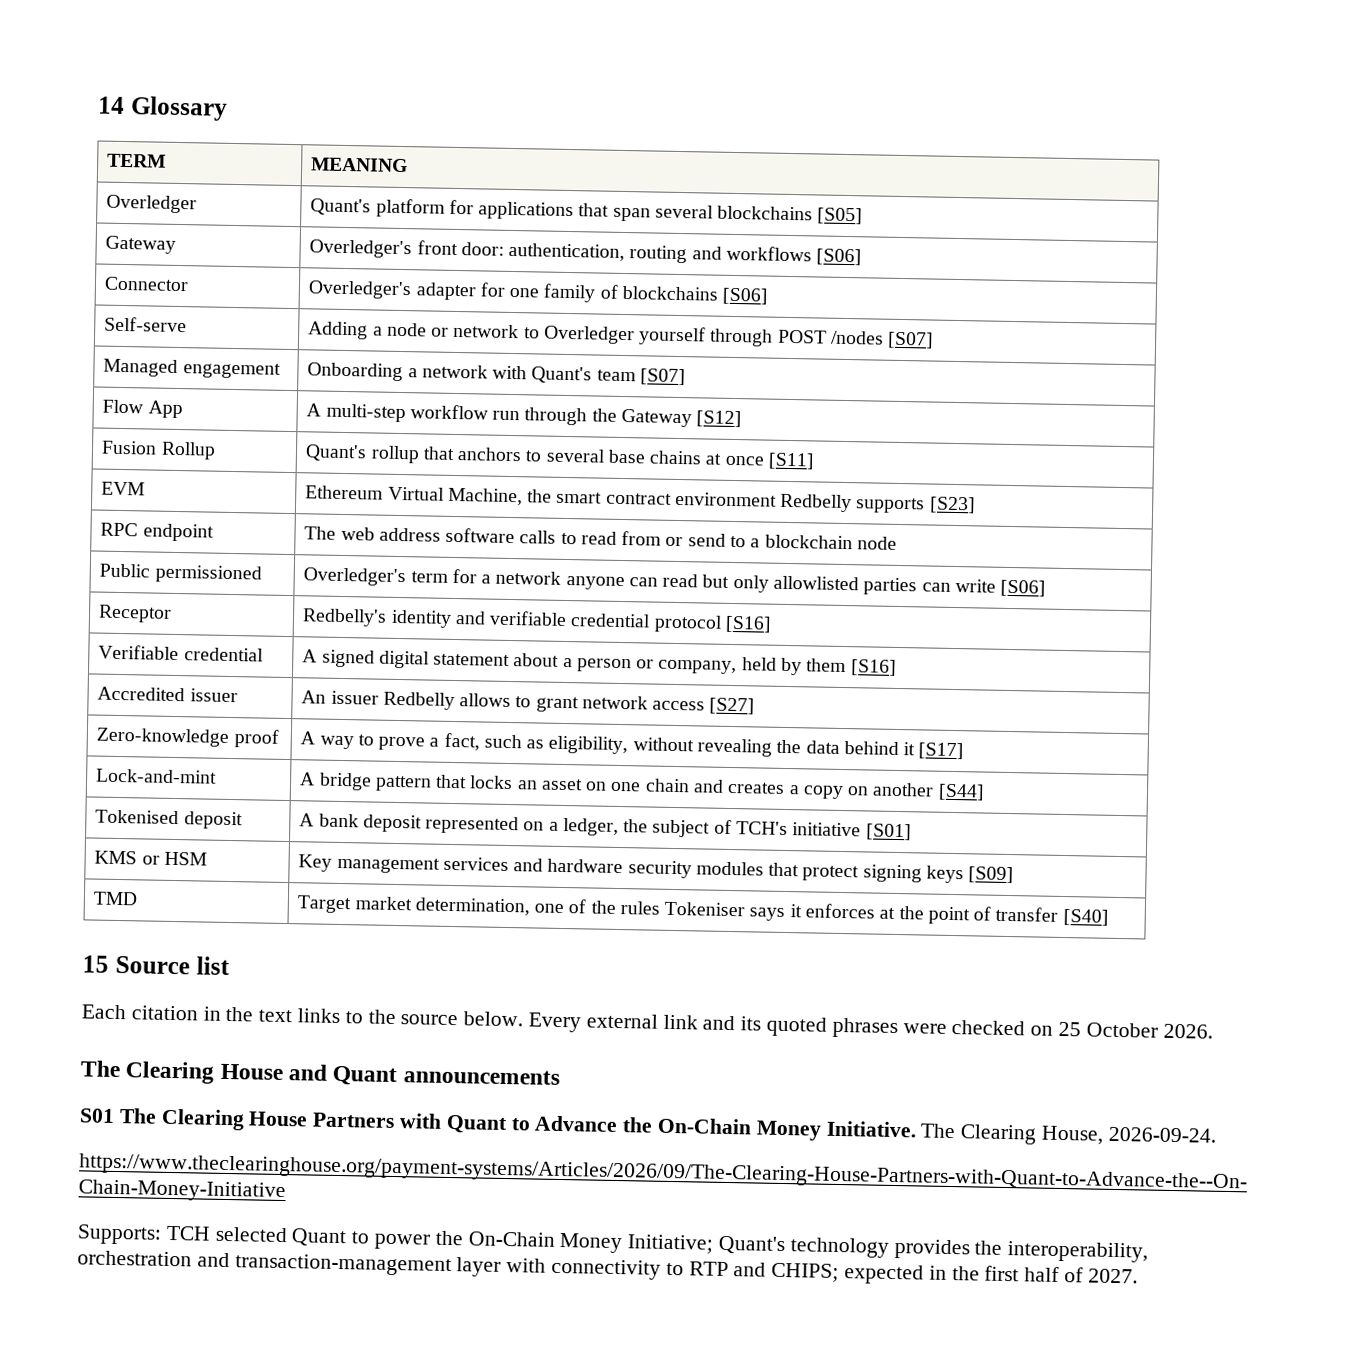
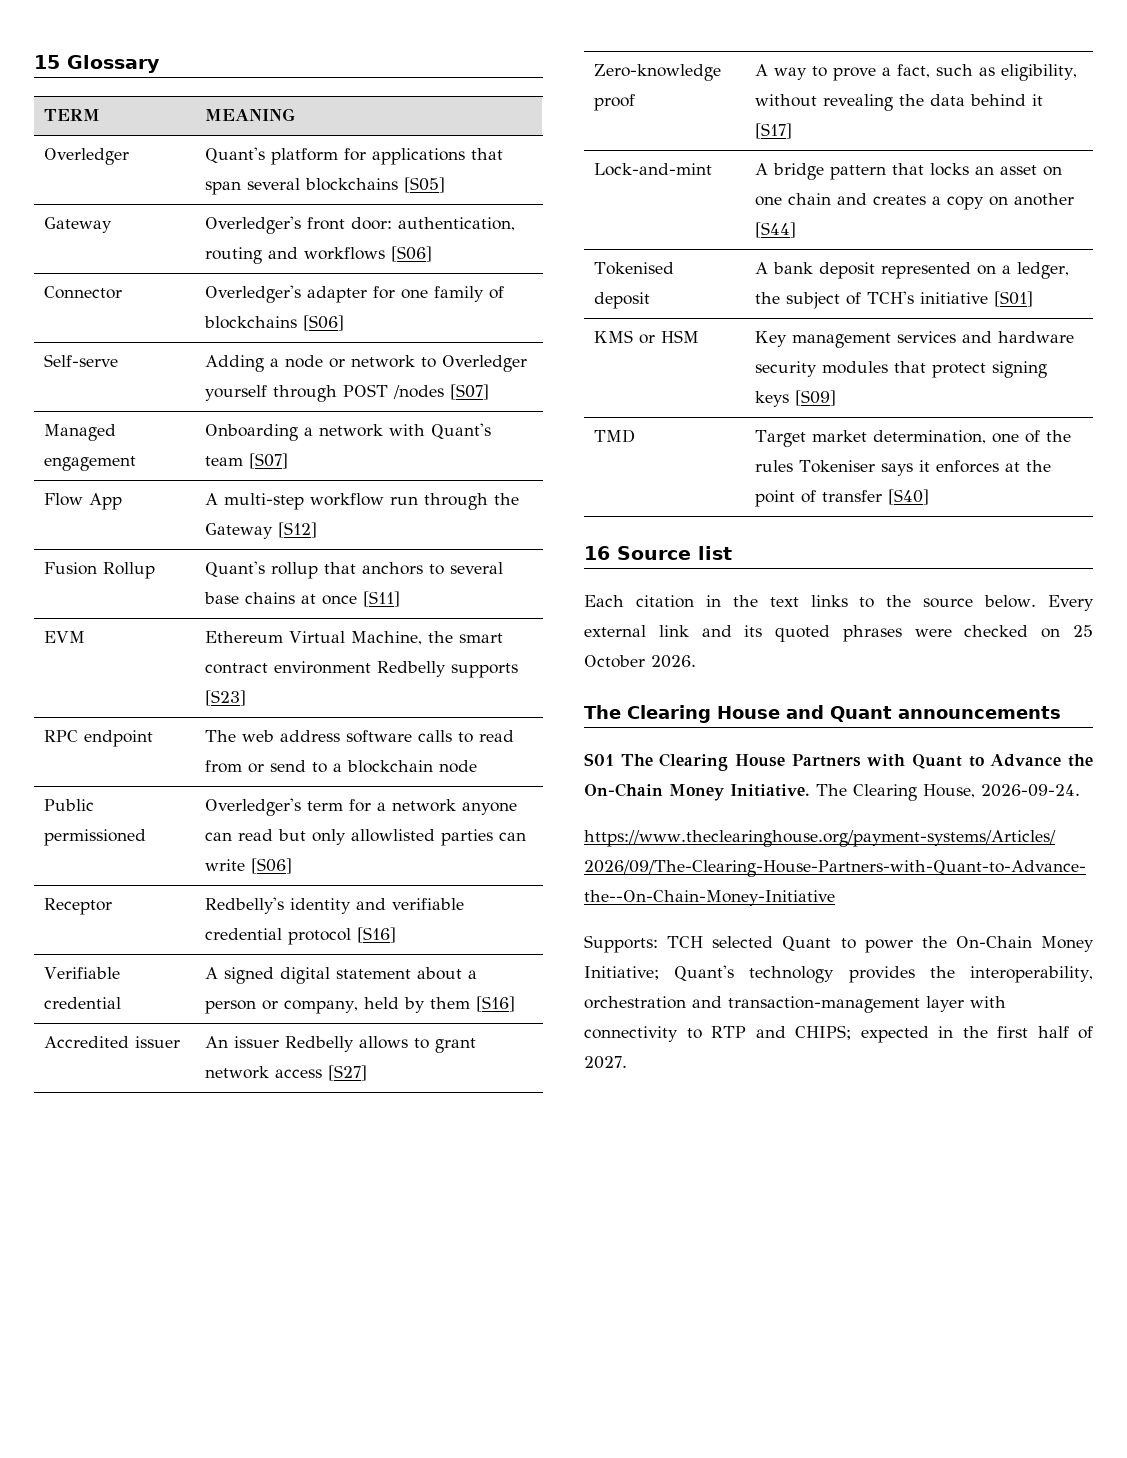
- 14 Glossary
+ 15 Glossary
- 15 Source list
+ 16 Source list

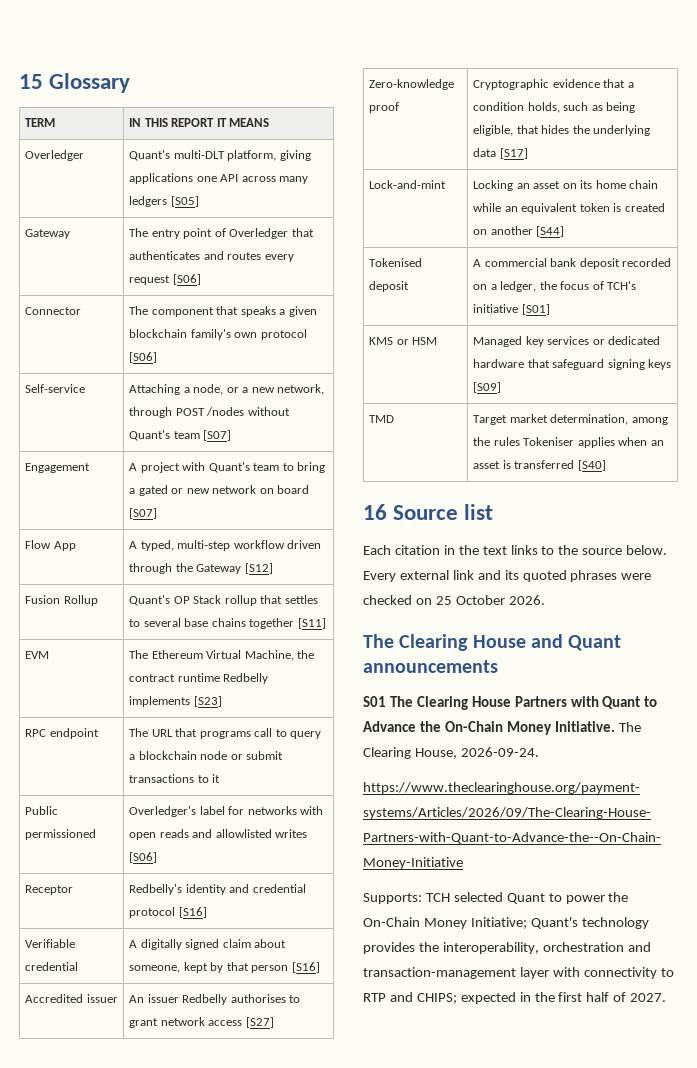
- TERM | MEANING
- Overledger | Quant's platform for applications that span several blockchains [S05]
- Gateway | Overledger's front door: authentication, routing and workflows [S06]
- Connector | Overledger's adapter for one family of blockchains [S06]
- Self-serve | Adding a node or network to Overledger yourself through POST /nodes [S07]
- Managed engagement | Onboarding a network with Quant's team [S07]
+ TERM | IN THIS REPORT IT MEANS
+ Overledger | Quant's multi-DLT platform, giving applications one API across many ledgers [S05]
+ Gateway | The entry point of Overledger that authenticates and routes every request [S06]
+ Connector | The component that speaks a given blockchain family's own protocol [S06]
+ Self-service | Attaching a node, or a new network, through POST /nodes without Quant's team [S07]
+ Engagement | A project with Quant's team to bring a gated or new network on board [S07]
- Flow App | A multi-step workflow run through the Gateway [S12]
+ Flow App | A typed, multi-step workflow driven through the Gateway [S12]
- Fusion Rollup | Quant's rollup that anchors to several base chains at once [S11]
+ Fusion Rollup | Quant's OP Stack rollup that settles to several base chains together [S11]
- EVM | Ethereum Virtual Machine, the smart contract environment Redbelly supports [S23]
+ EVM | The Ethereum Virtual Machine, the contract runtime Redbelly implements [S23]
- RPC endpoint | The web address software calls to read from or send to a blockchain node
- Public permissioned | Overledger's term for a network anyone can read but only allowlisted parties can write [S06]
+ RPC endpoint | The URL that programs call to query a blockchain node or submit transactions to it
+ Public permissioned | Overledger's label for networks with open reads and allowlisted writes [S06]
- Receptor | Redbelly's identity and verifiable credential protocol [S16]
+ Receptor | Redbelly's identity and credential protocol [S16]
- Verifiable credential | A signed digital statement about a person or company, held by them [S16]
+ Verifiable credential | A digitally signed claim about someone, kept by that person [S16]
- Accredited issuer | An issuer Redbelly allows to grant network access [S27]
+ Accredited issuer | An issuer Redbelly authorises to grant network access [S27]
- Zero-knowledge proof | A way to prove a fact, such as eligibility, without revealing the data behind it [S17]
- Lock-and-mint | A bridge pattern that locks an asset on one chain and creates a copy on another [S44]
+ Zero-knowledge proof | Cryptographic evidence that a condition holds, such as being eligible, that hides the underlying data [S17]
+ Lock-and-mint | Locking an asset on its home chain while an equivalent token is created on another [S44]
- Tokenised deposit | A bank deposit represented on a ledger, the subject of TCH's initiative [S01]
+ Tokenised deposit | A commercial bank deposit recorded on a ledger, the focus of TCH's initiative [S01]
- KMS or HSM | Key management services and hardware security modules that protect signing keys [S09]
+ KMS or HSM | Managed key services or dedicated hardware that safeguard signing keys [S09]
- TMD | Target market determination, one of the rules Tokeniser says it enforces at the point of transfer [S40]
+ TMD | Target market determination, among the rules Tokeniser applies when an asset is transferred [S40]

